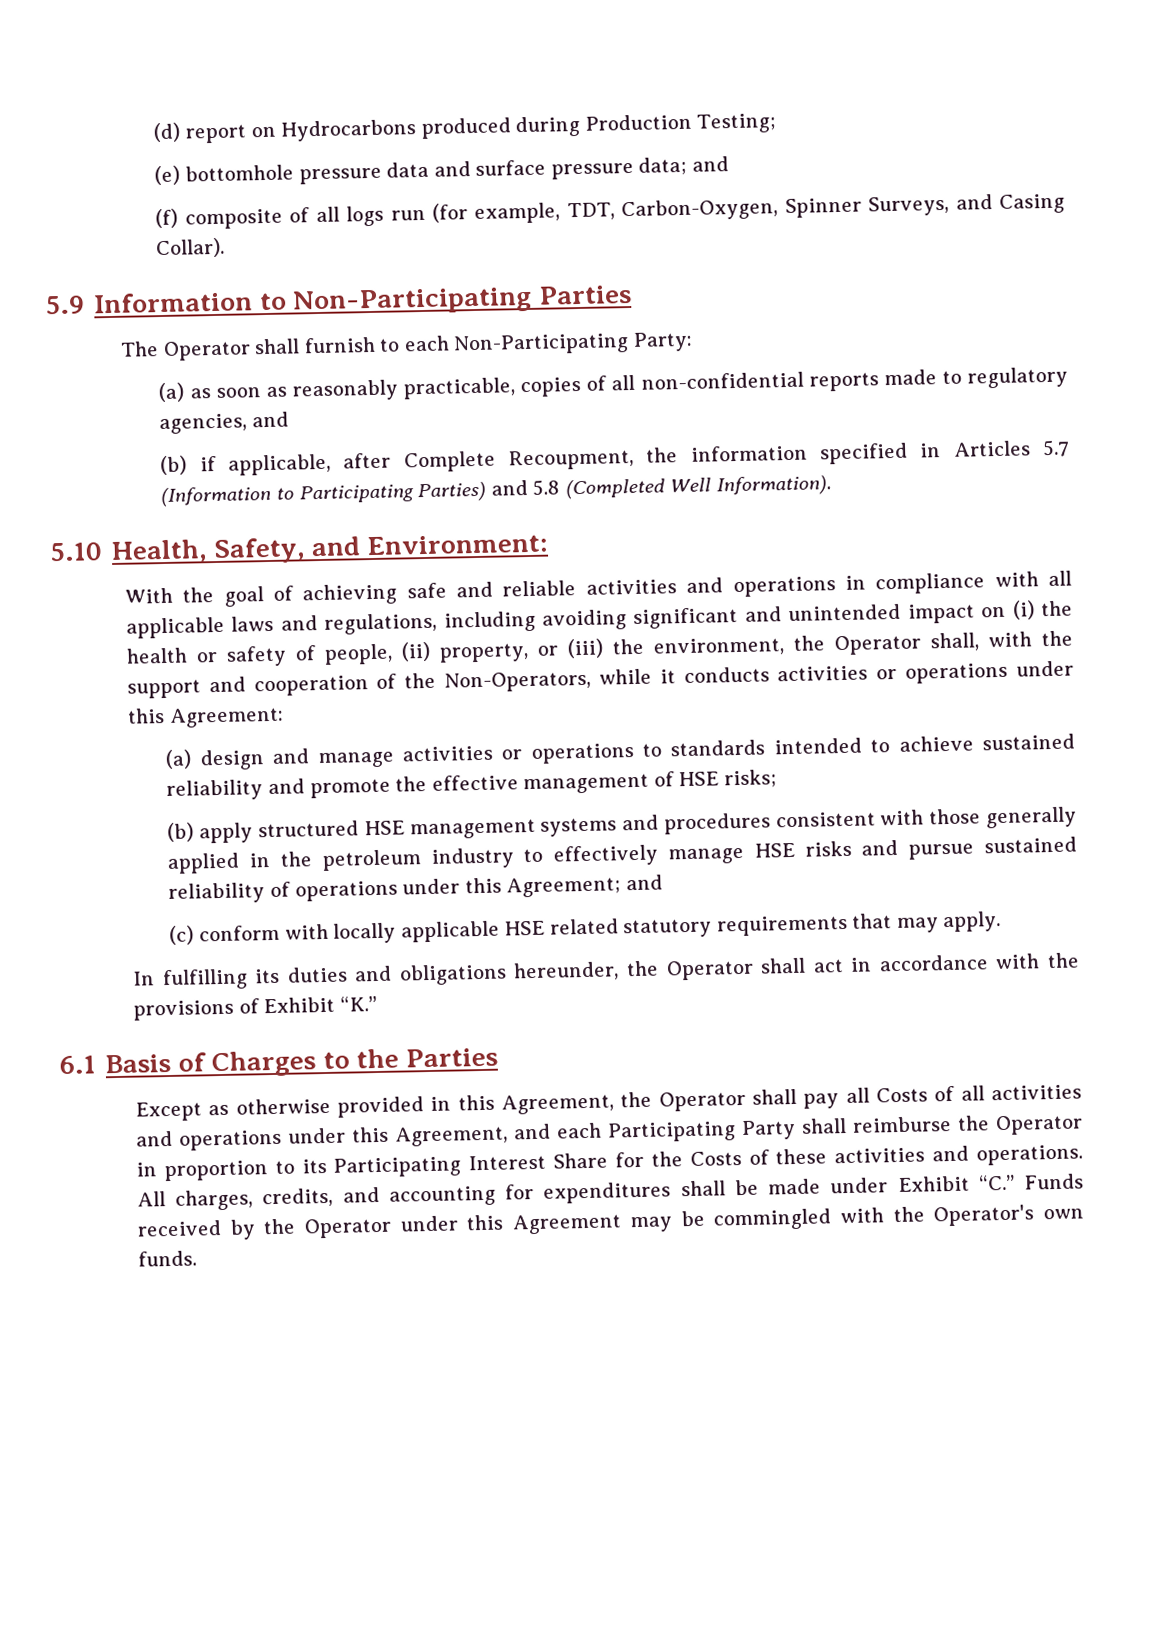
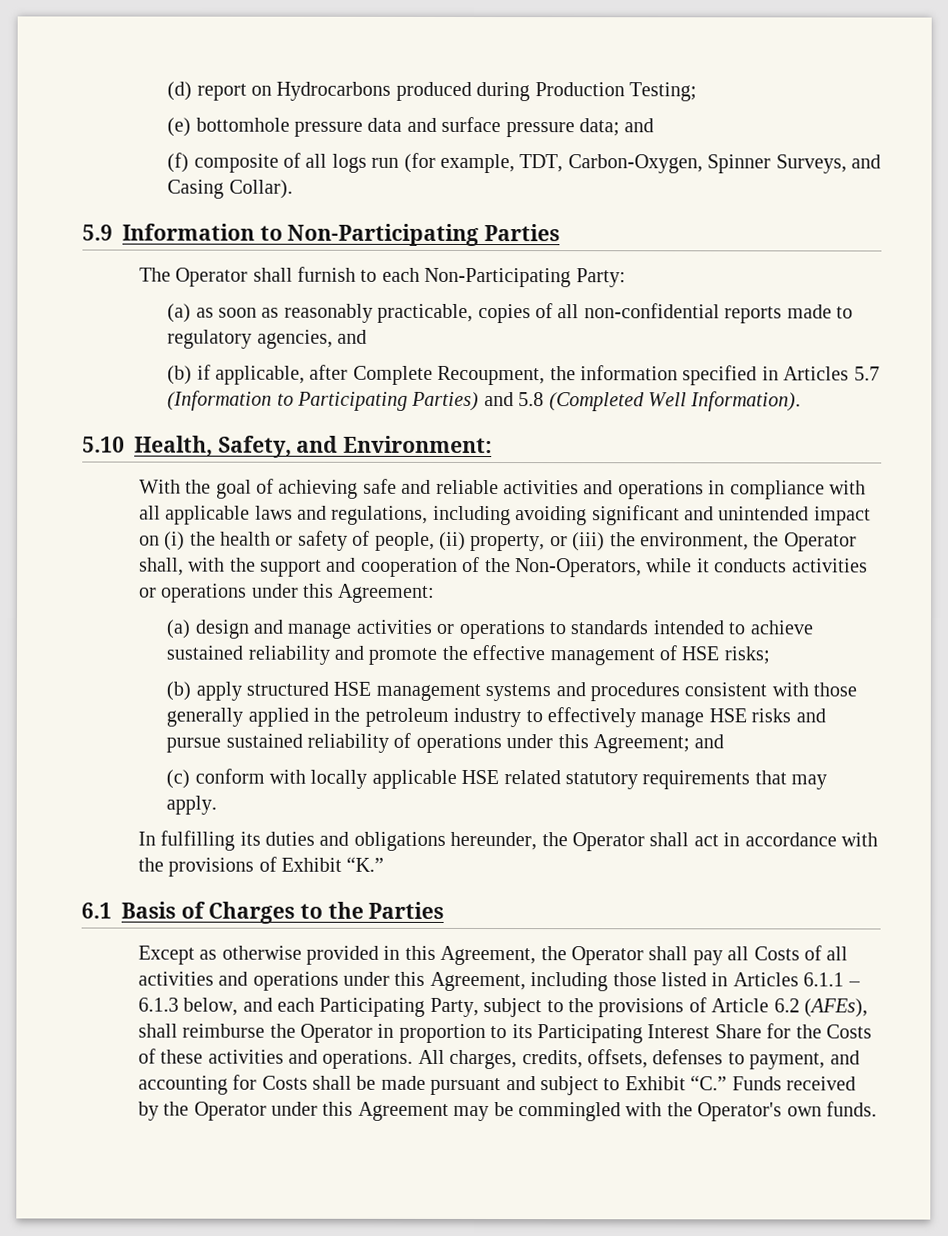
- Except as otherwise provided in this Agreement, the Operator shall pay all Costs of all activities and operations under this Agreement, and each Participating Party shall reimburse the Operator in proportion to its Participating Interest Share for the Costs of these activities and operations.
+ Except as otherwise provided in this Agreement, the Operator shall pay all Costs of all activities and operations under this Agreement, including those listed in Articles 6.1.1 – 6.1.3 below, and each Participating Party, subject to the provisions of Article 6.2 (AFEs), shall reimburse the Operator in proportion to its Participating Interest Share for the Costs of these activities and operations.
- All charges, credits, and accounting for expenditures shall be made under Exhibit “C.” Funds received by the Operator under this Agreement may be commingled with the Operator's own funds.
+ All charges, credits, offsets, defenses to payment, and accounting for Costs shall be made pursuant and subject to Exhibit “C.” Funds received by the Operator under this Agreement may be commingled with the Operator's own funds.

